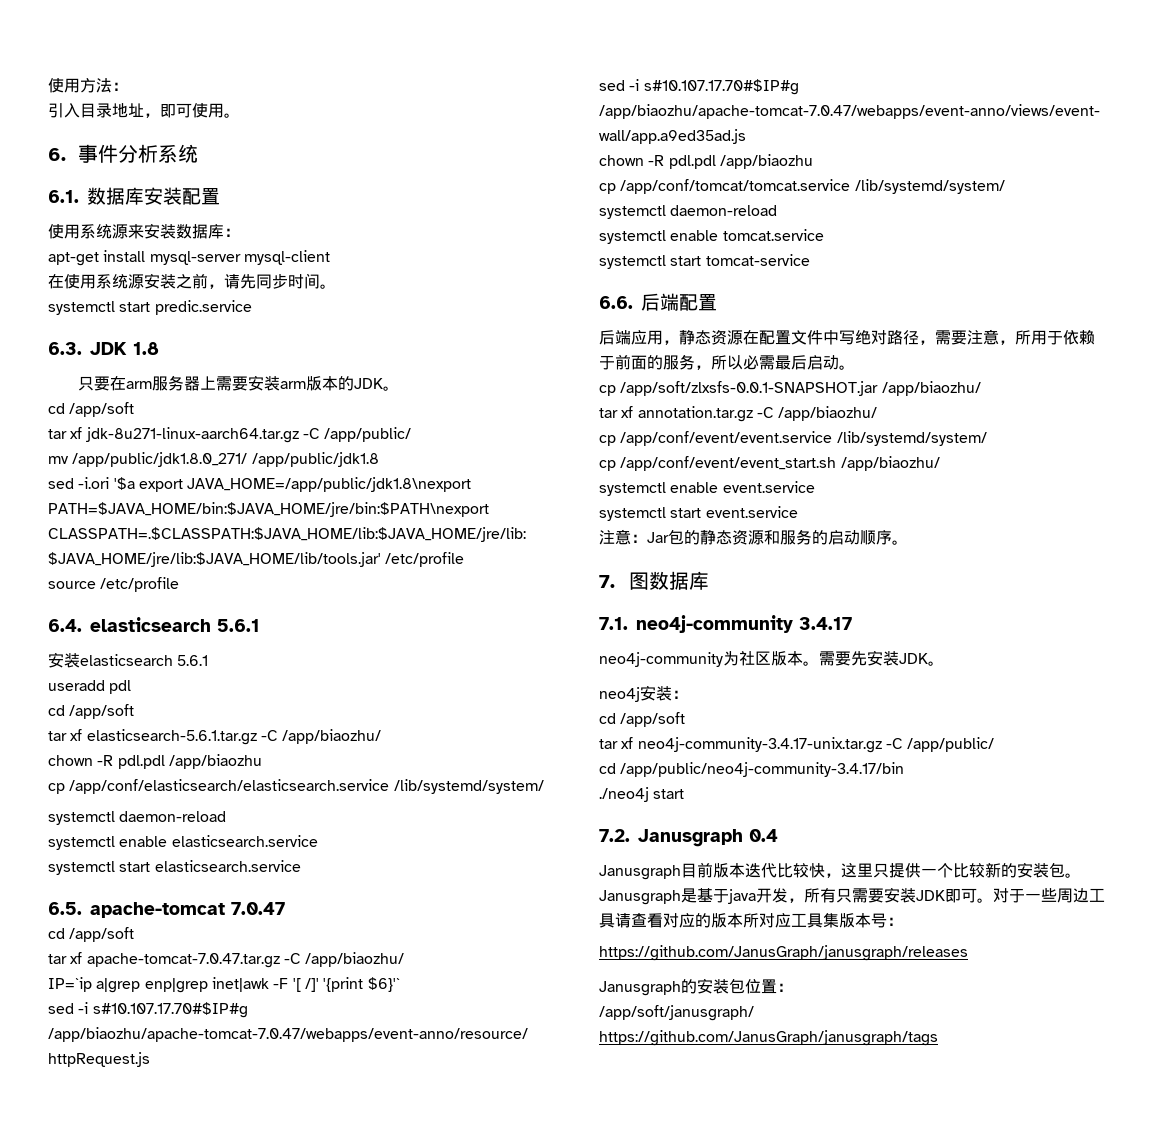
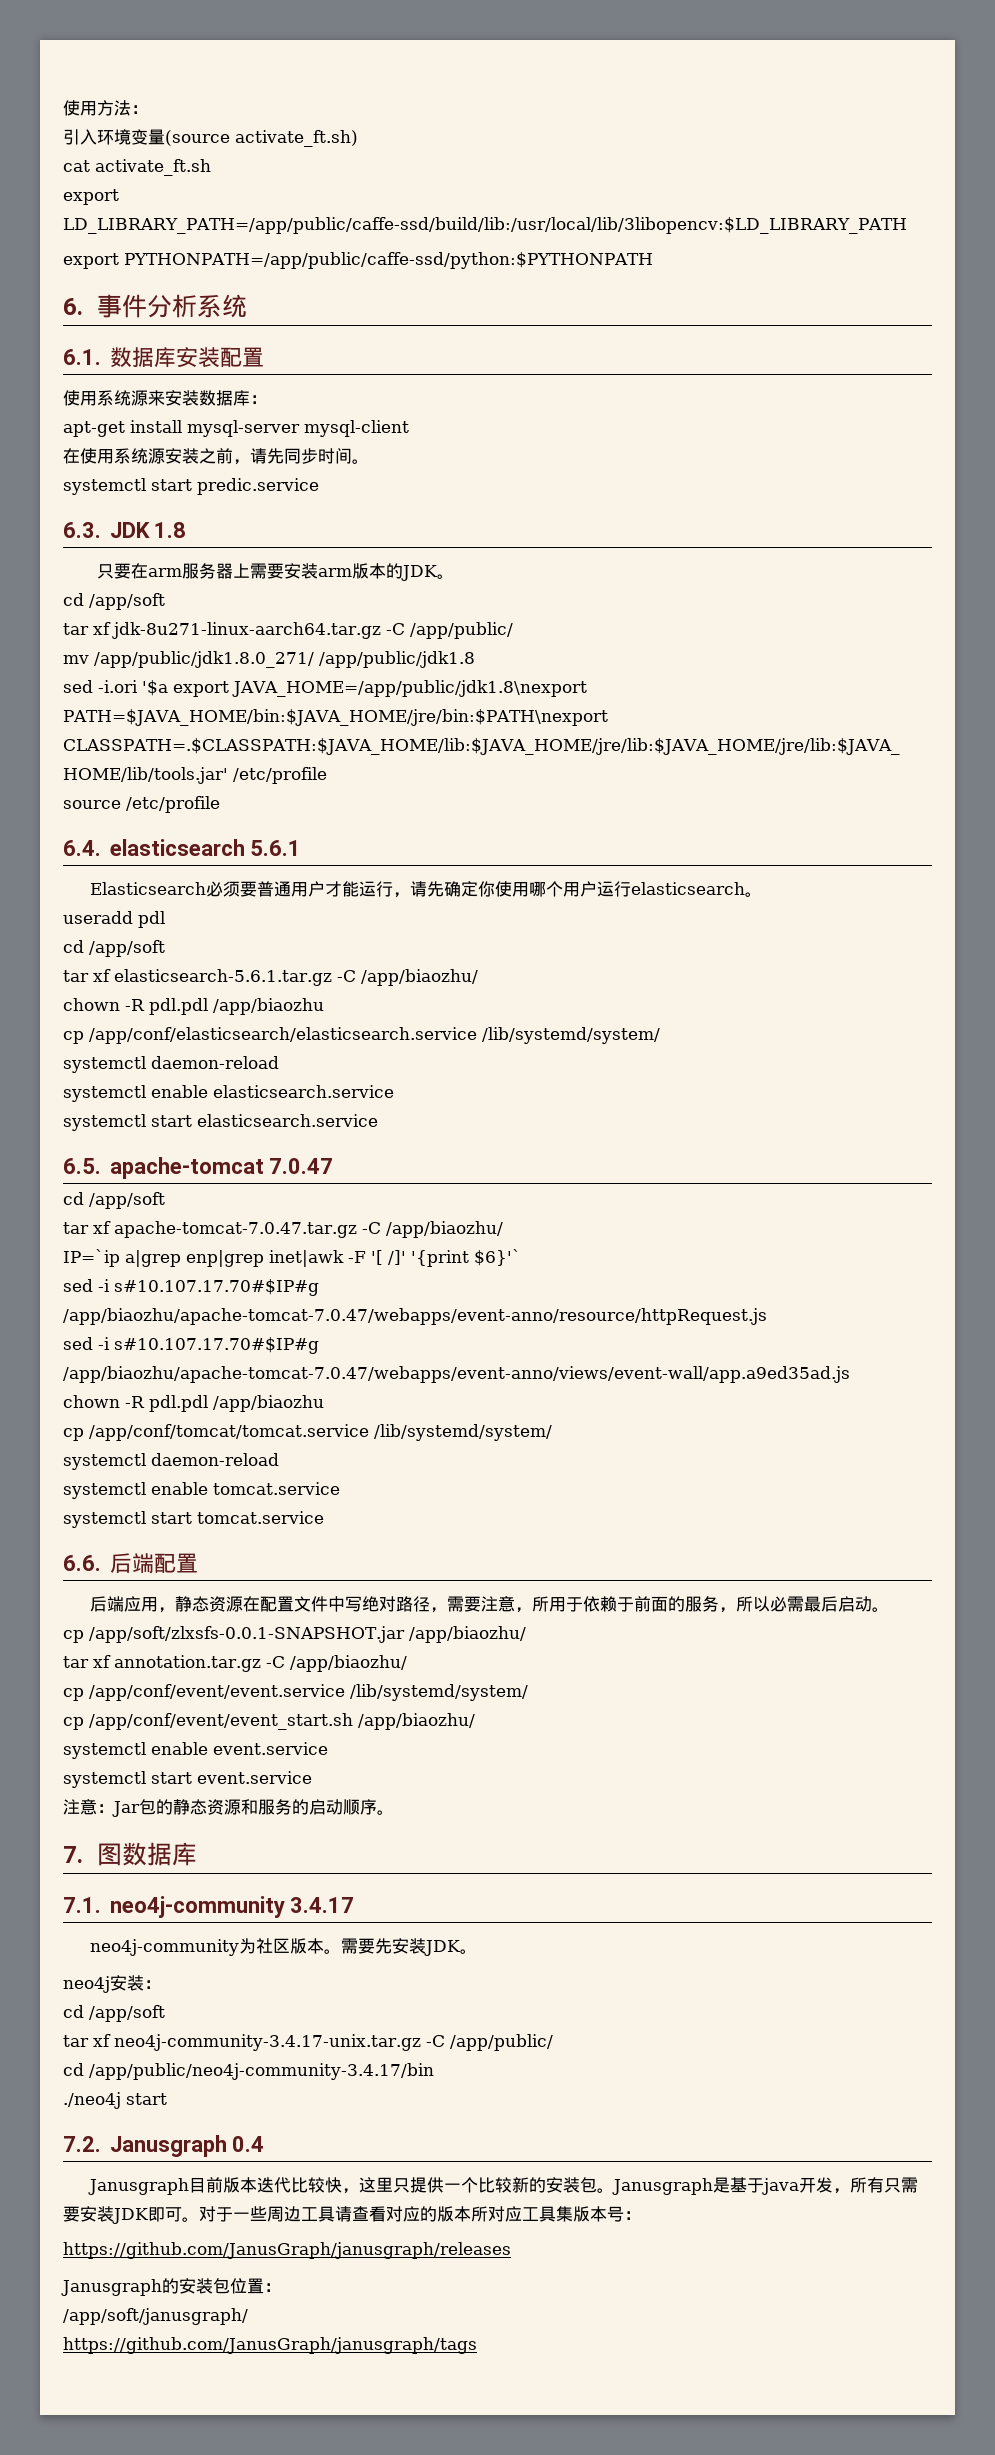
- 引入目录地址，即可使用。
+ 引入环境变量(source activate_ft.sh)
+ cat activate_ft.sh
+ export LD_LIBRARY_PATH=/app/public/caffe-ssd/build/lib:/usr/local/lib/3libopencv:$LD_LIBRARY_PATH
+ export PYTHONPATH=/app/public/caffe-ssd/python:$PYTHONPATH
- 安装elasticsearch 5.6.1
+ Elasticsearch必须要普通用户才能运行，请先确定你使用哪个用户运行elasticsearch。
- systemctl start tomcat-service
+ systemctl start tomcat.service

